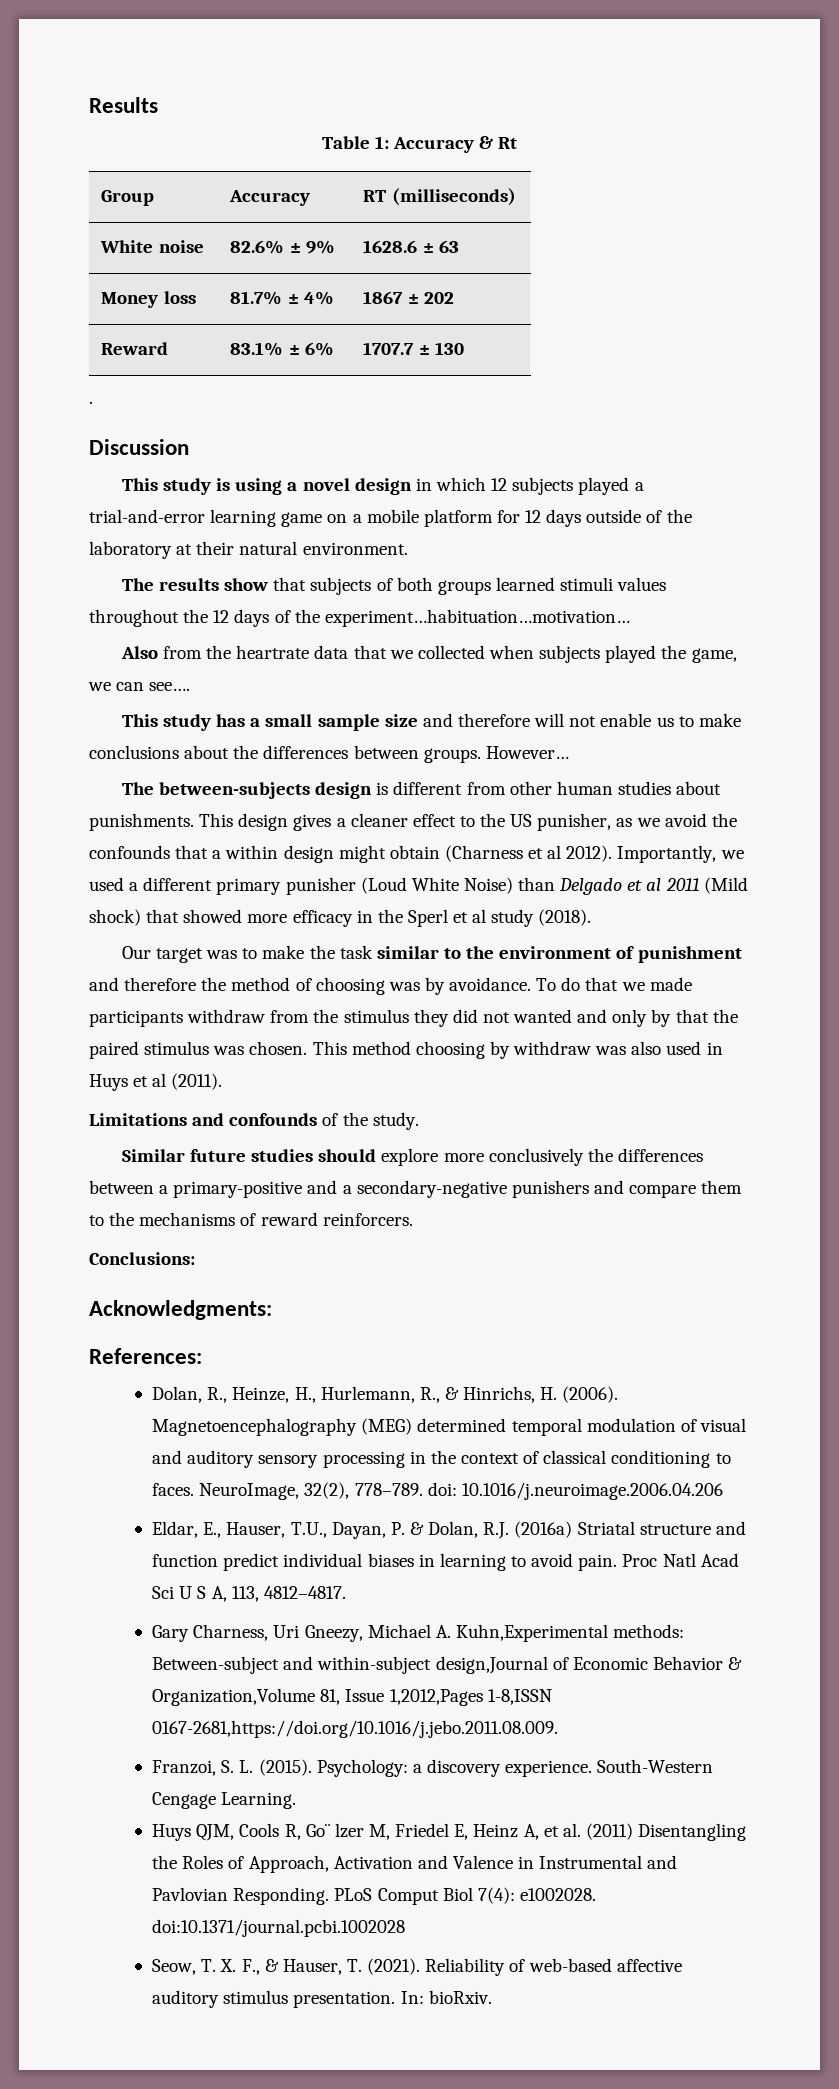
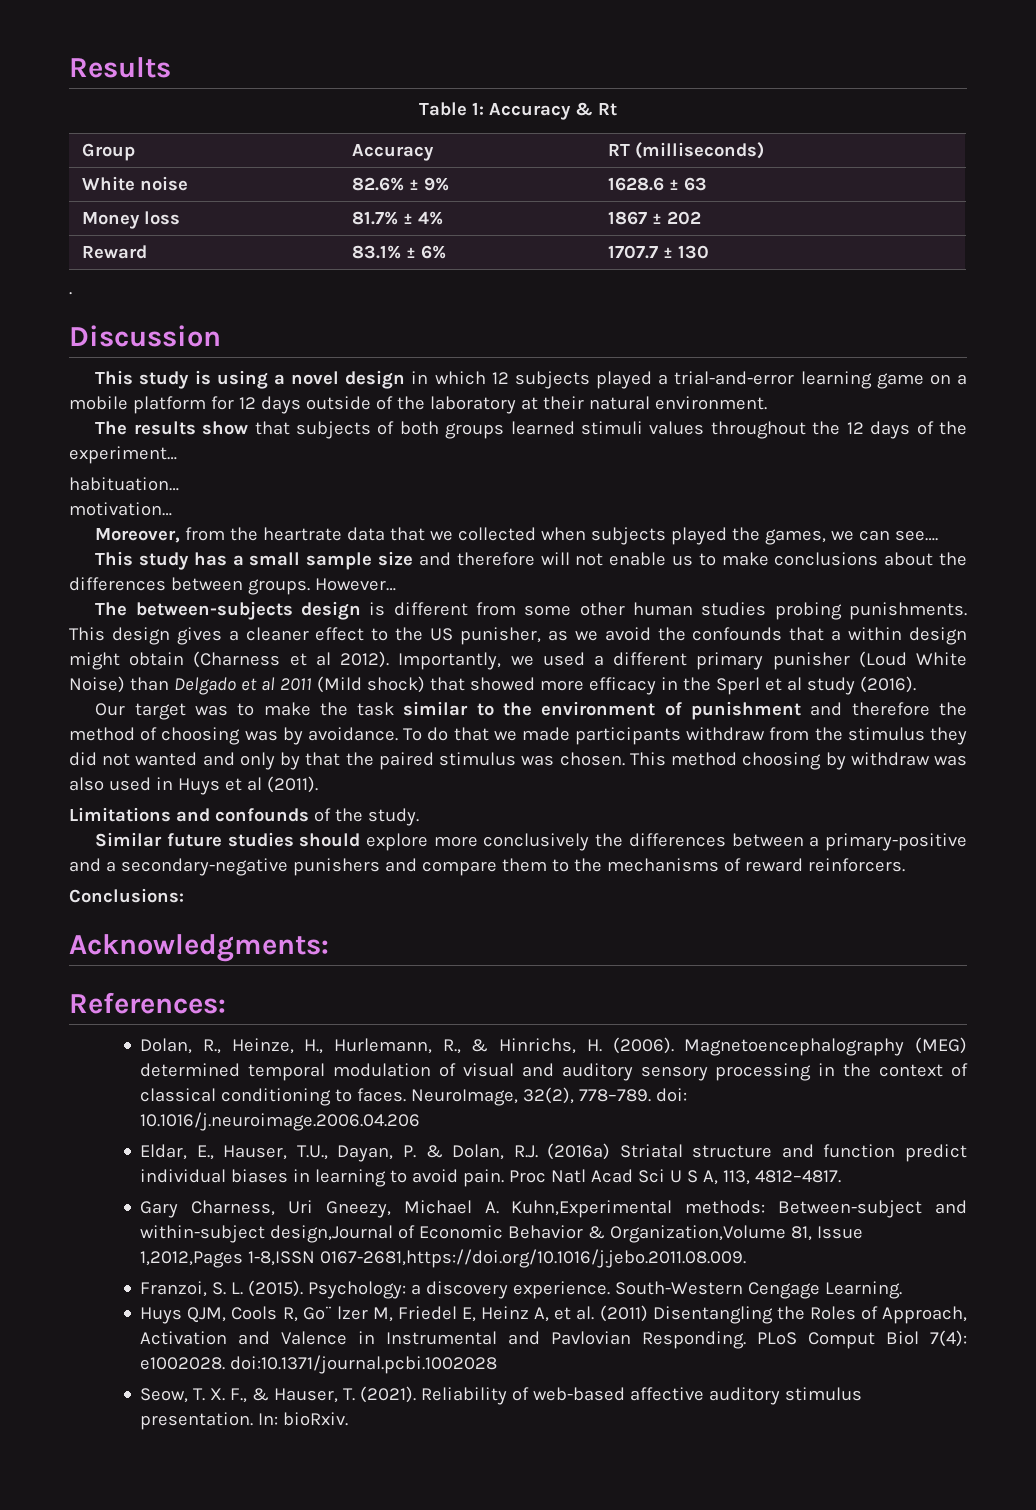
- The results show that subjects of both groups learned stimuli values throughout the 12 days of the experiment…habituation…motivation…
- Also from the heartrate data that we collected when subjects played the game, we can see….
+ The results show that subjects of both groups learned stimuli values throughout the 12 days of the experiment…
+ habituation…
+ motivation…
+ Moreover, from the heartrate data that we collected when subjects played the games, we can see….
- The between-subjects design is different from other human studies about punishments.
+ The between-subjects design is different from some other human studies probing punishments.
- Importantly, we used a different primary punisher (Loud White Noise) than Delgado et al 2011 (Mild shock) that showed more efficacy in the Sperl et al study (2018).
+ Importantly, we used a different primary punisher (Loud White Noise) than Delgado et al 2011 (Mild shock) that showed more efficacy in the Sperl et al study (2016).

